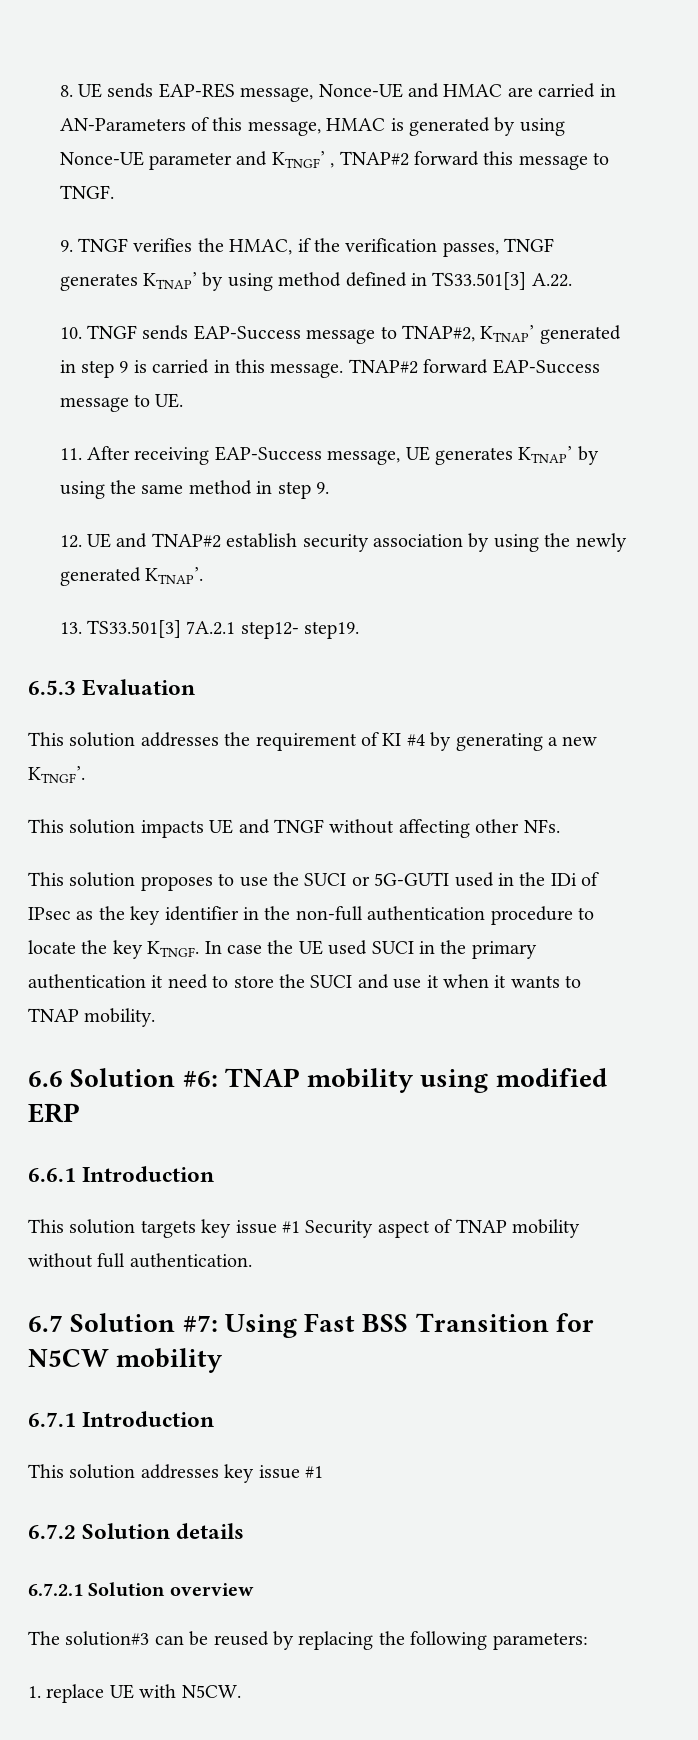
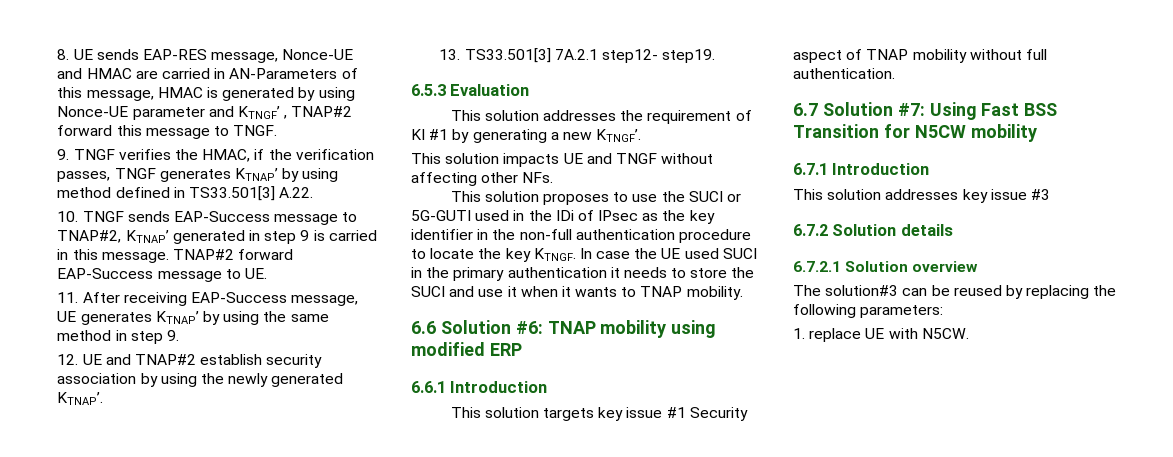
- This solution addresses the requirement of KI #4 by generating a new KTNGF’.
+ This solution addresses the requirement of KI #1 by generating a new KTNGF’.
- In case the UE used SUCI in the primary authentication it need to store the SUCI and use it when it wants to TNAP mobility.
+ In case the UE used SUCI in the primary authentication it needs to store the SUCI and use it when it wants to TNAP mobility.
- This solution addresses key issue #1
+ This solution addresses key issue #3

